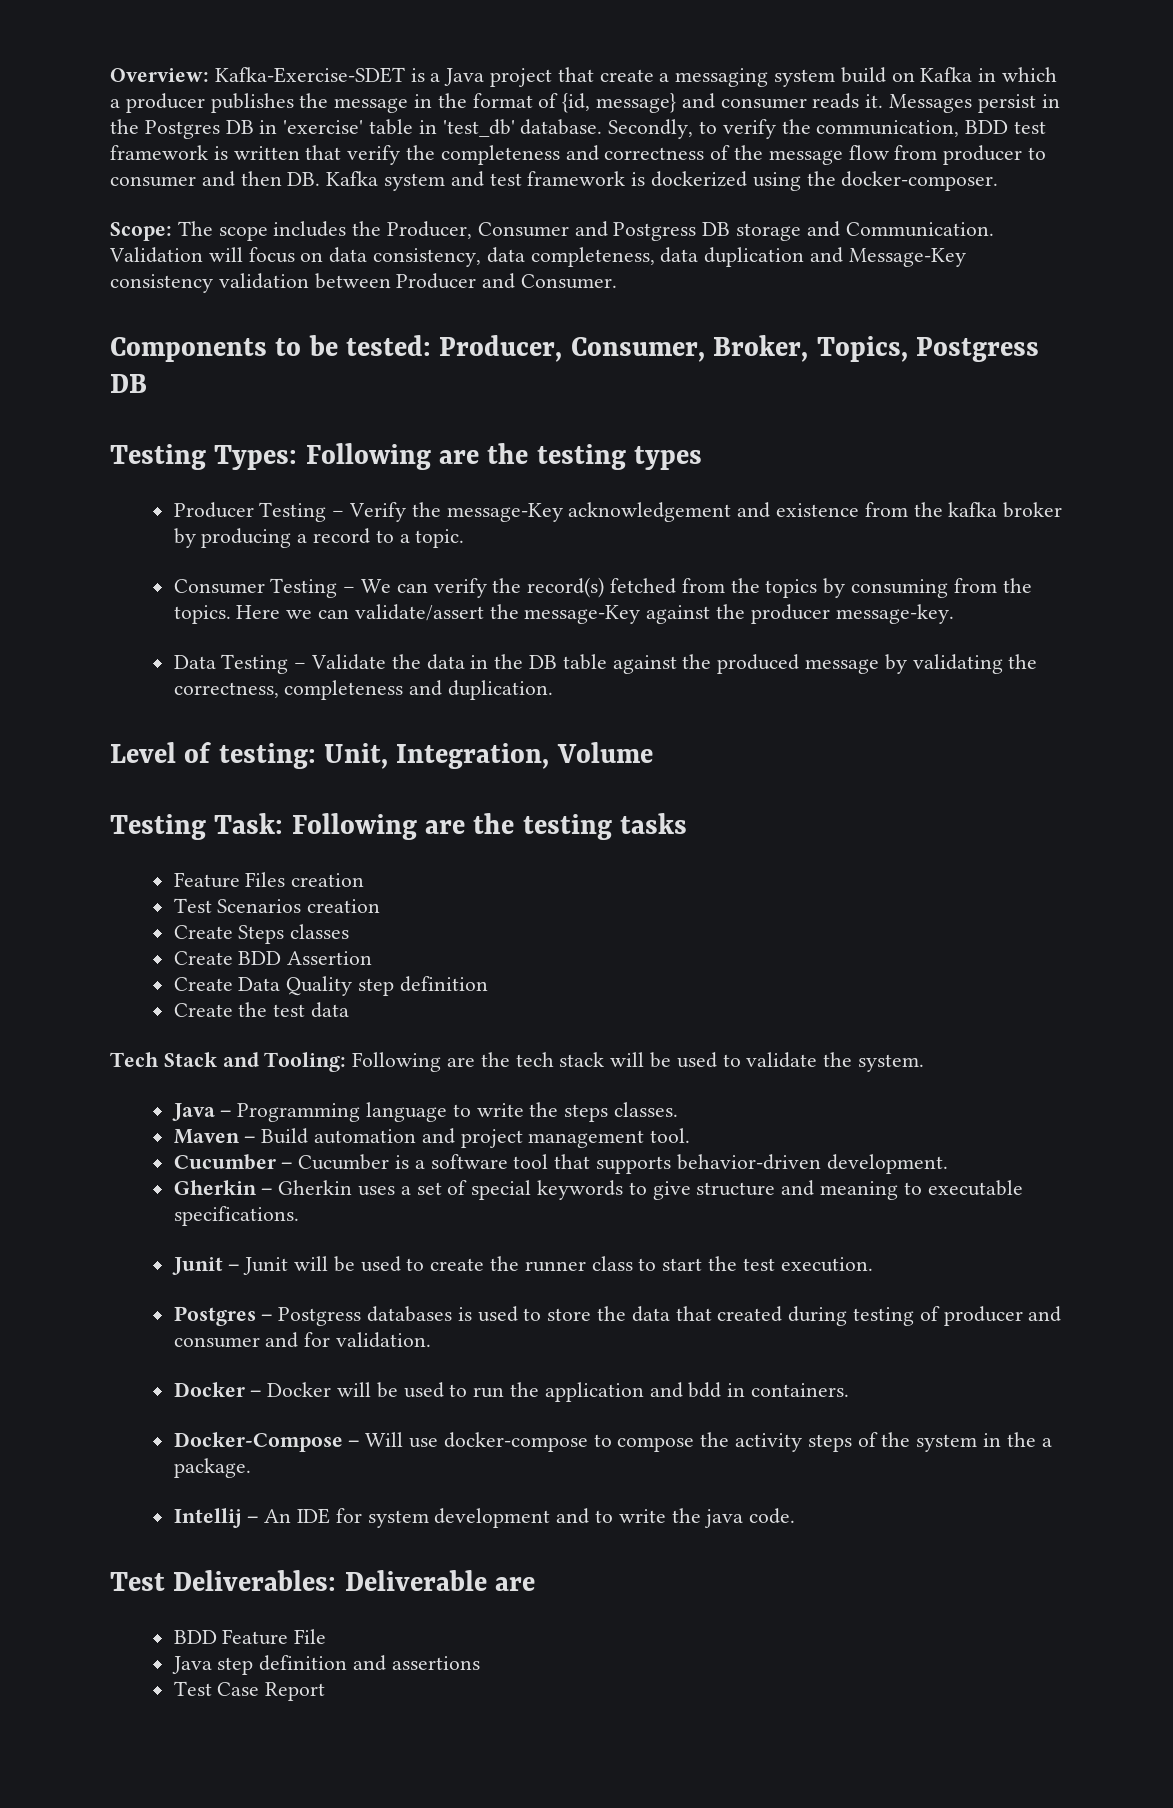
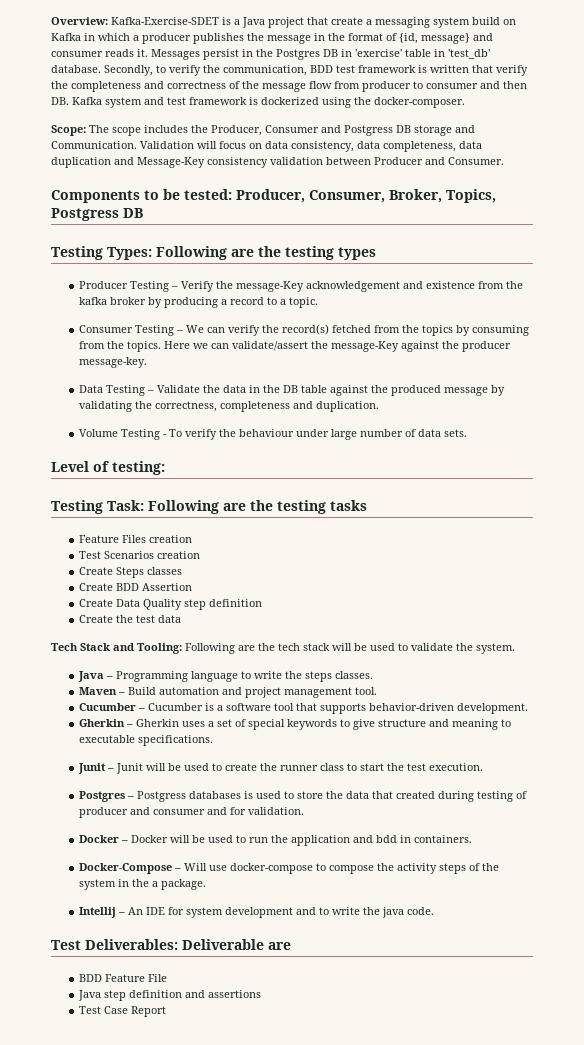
+ Volume Testing - To verify the behaviour under large number of data sets.
- Level of testing: Unit, Integration, Volume
+ Level of testing:

